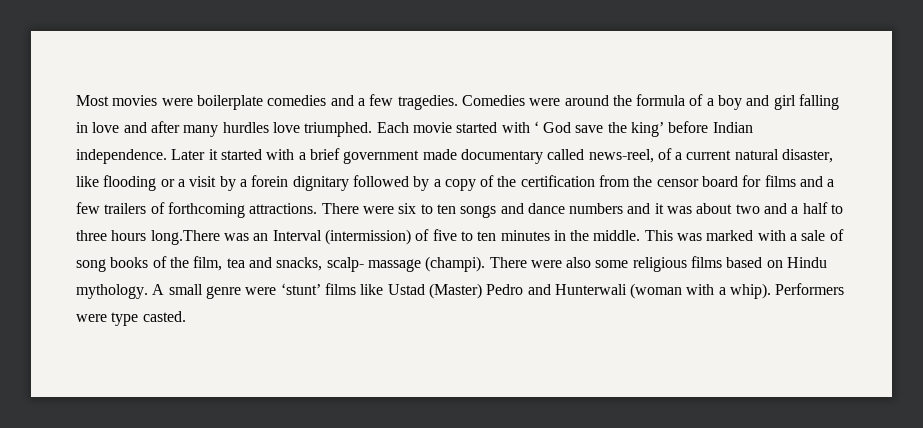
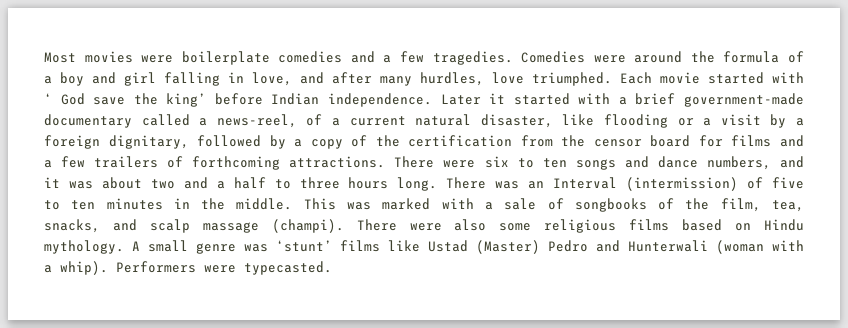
- Comedies were around the formula of a boy and girl falling in love and after many hurdles love triumphed.
+ Comedies were around the formula of a boy and girl falling in love, and after many hurdles, love triumphed.
- Later it started with a brief government made documentary called news-reel, of a current natural disaster, like flooding or a visit by a forein dignitary followed by a copy of the certification from the censor board for films and a few trailers of forthcoming attractions.
+ Later it started with a brief government-made documentary called a news-reel, of a current natural disaster, like flooding or a visit by a foreign dignitary, followed by a copy of the certification from the censor board for films and a few trailers of forthcoming attractions.
- There were six to ten songs and dance numbers and it was about two and a half to three hours long.There was an Interval (intermission) of five to ten minutes in the middle.
+ There were six to ten songs and dance numbers, and it was about two and a half to three hours long. There was an Interval (intermission) of five to ten minutes in the middle.
- This was marked with a sale of song books of the film, tea and snacks, scalp- massage (champi).
+ This was marked with a sale of songbooks of the film, tea, snacks, and scalp massage (champi).
- A small genre were ‘stunt’ films like Ustad (Master) Pedro and Hunterwali (woman with a whip).
+ A small genre was ‘stunt’ films like Ustad (Master) Pedro and Hunterwali (woman with a whip).
- Performers were type casted.
+ Performers were typecasted.

